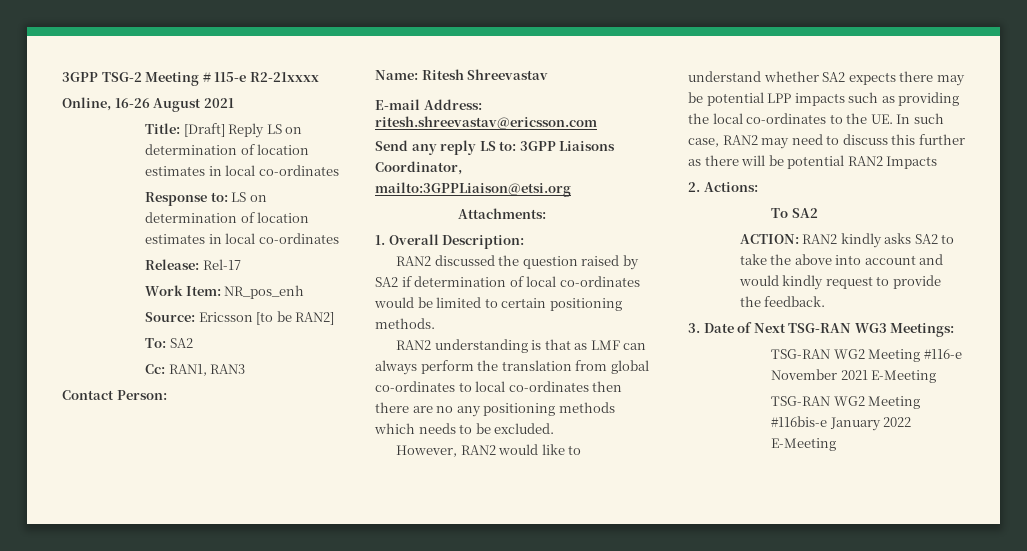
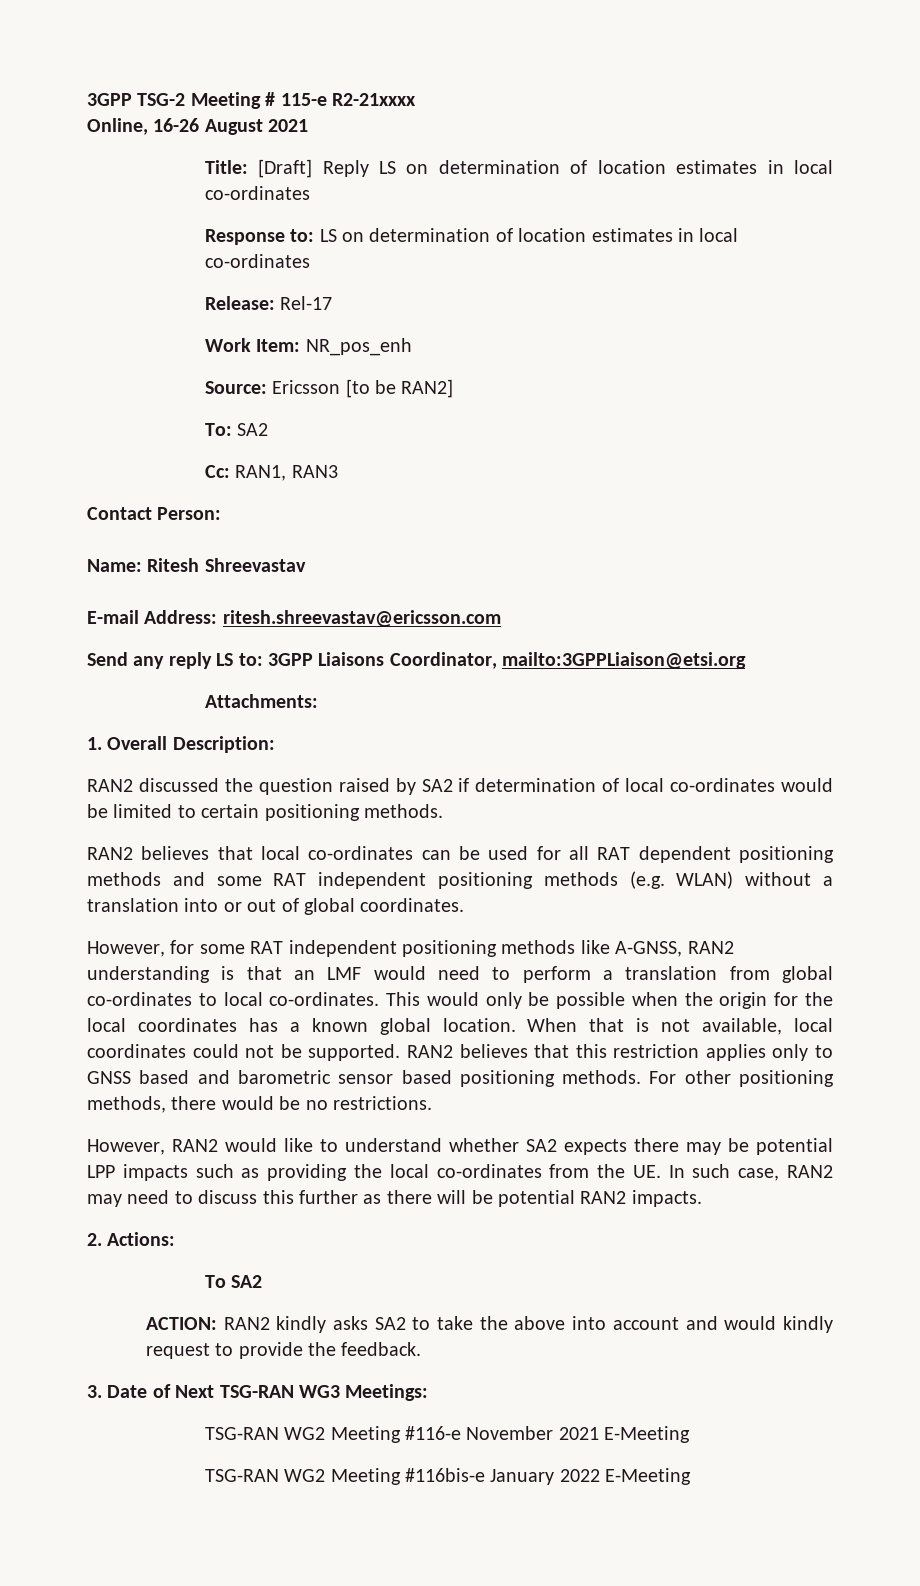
- RAN2 understanding is that as LMF can always perform the translation from global co-ordinates to local co-ordinates then there are no any positioning methods which needs to be excluded.
+ RAN2 believes that local co-ordinates can be used for all RAT dependent positioning methods and some RAT independent positioning methods (e.g. WLAN) without a translation into or out of global coordinates.
+ However, for some RAT independent positioning methods like A-GNSS, RAN2 understanding is that an LMF would need to perform a translation from global co-ordinates to local co-ordinates. This would only be possible when the origin for the local coordinates has a known global location. When that is not available, local coordinates could not be supported. RAN2 believes that this restriction applies only to GNSS based and barometric sensor based positioning methods. For other positioning methods, there would be no restrictions.
- However, RAN2 would like to understand whether SA2 expects there may be potential LPP impacts such as providing the local co-ordinates to the UE. In such case, RAN2 may need to discuss this further as there will be potential RAN2 Impacts
+ However, RAN2 would like to understand whether SA2 expects there may be potential LPP impacts such as providing the local co-ordinates from the UE. In such case, RAN2 may need to discuss this further as there will be potential RAN2 impacts.

